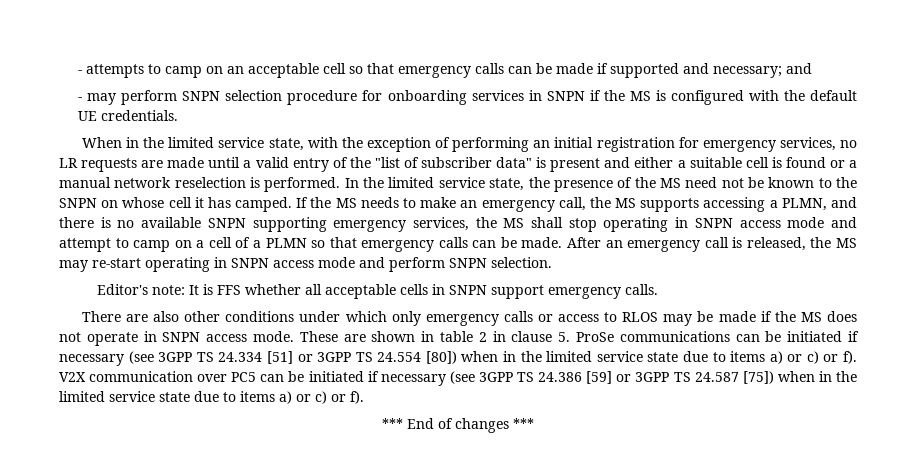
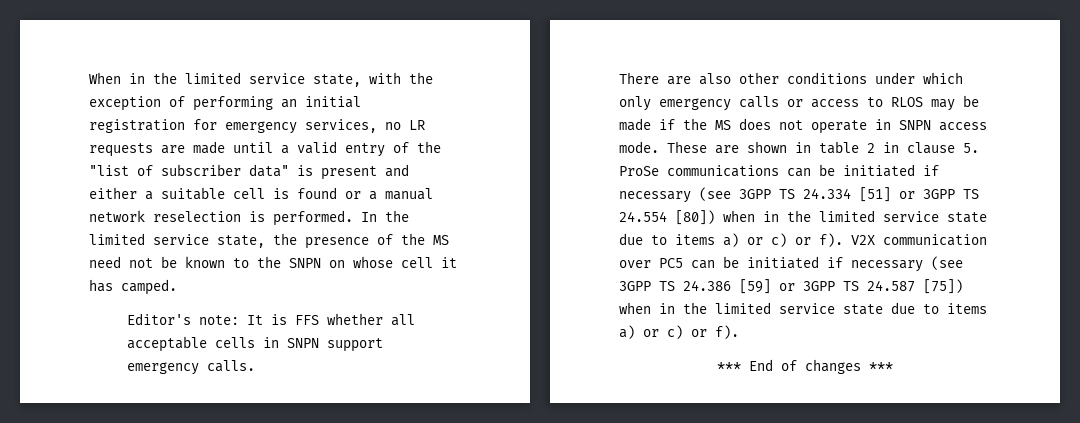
- - attempts to camp on an acceptable cell so that emergency calls can be made if supported and necessary; and
- - may perform SNPN selection procedure for onboarding services in SNPN if the MS is configured with the default UE credentials.
- If the MS needs to make an emergency call, the MS supports accessing a PLMN, and there is no available SNPN supporting emergency services, the MS shall stop operating in SNPN access mode and attempt to camp on a cell of a PLMN so that emergency calls can be made. After an emergency call is released, the MS may re-start operating in SNPN access mode and perform SNPN selection.

